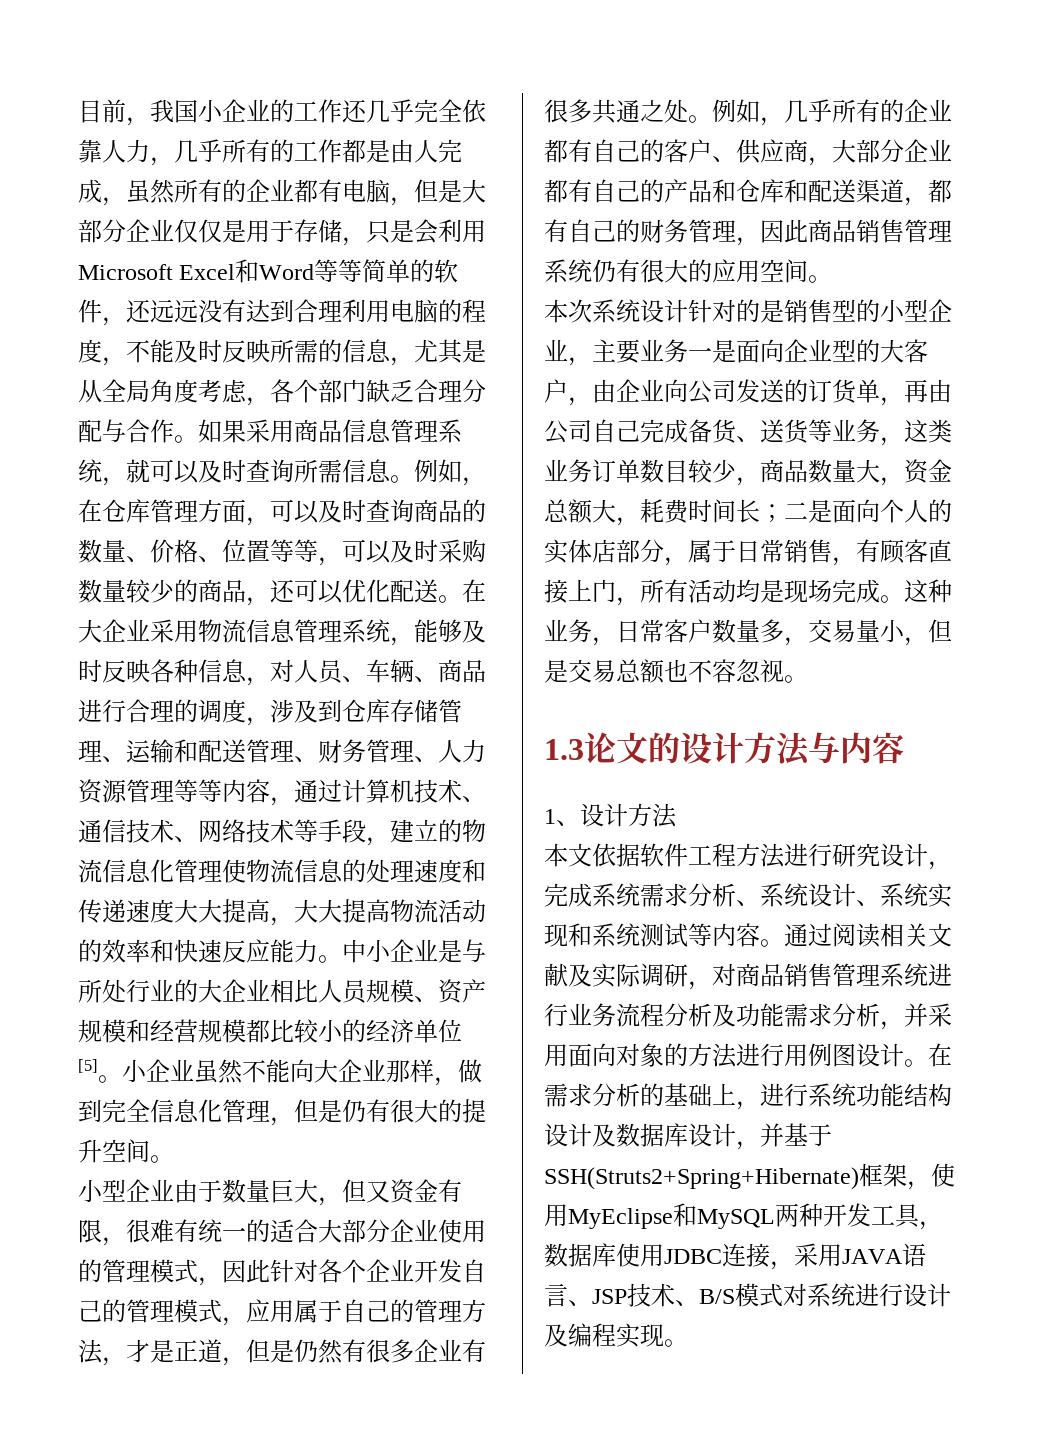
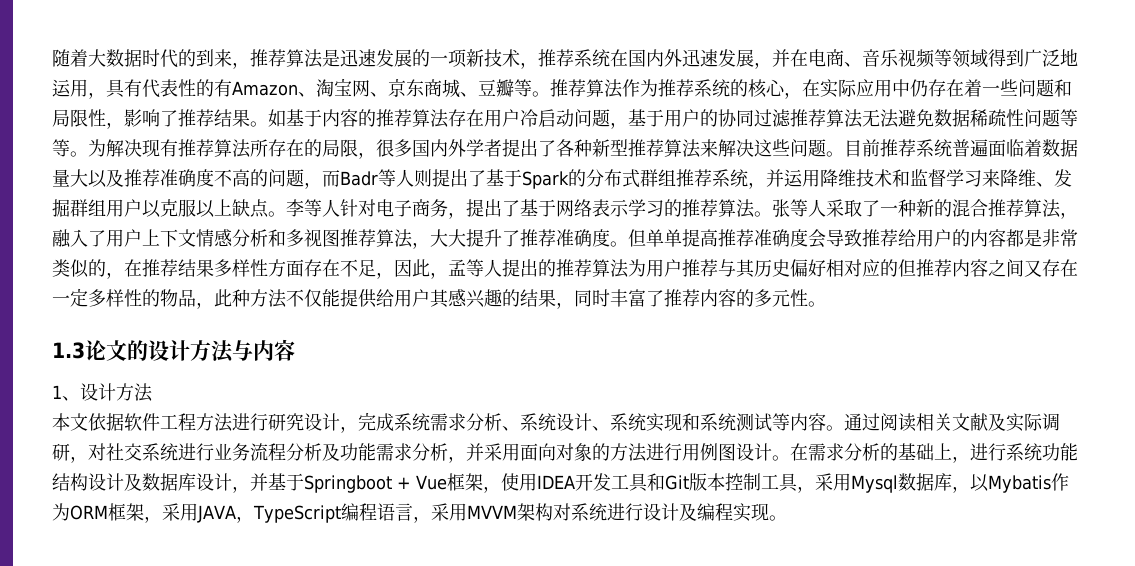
- 目前，我国小企业的工作还几乎完全依靠人力，几乎所有的工作都是由人完成，虽然所有的企业都有电脑，但是大部分企业仅仅是用于存储，只是会利用Microsoft Excel和Word等等简单的软件，还远远没有达到合理利用电脑的程度，不能及时反映所需的信息，尤其是从全局角度考虑，各个部门缺乏合理分配与合作。如果采用商品信息管理系统，就可以及时查询所需信息。例如，在仓库管理方面，可以及时查询商品的数量、价格、位置等等，可以及时采购数量较少的商品，还可以优化配送。在大企业采用物流信息管理系统，能够及时反映各种信息，对人员、车辆、商品进行合理的调度，涉及到仓库存储管理、运输和配送管理、财务管理、人力资源管理等等内容，通过计算机技术、通信技术、网络技术等手段，建立的物流信息化管理使物流信息的处理速度和传递速度大大提高，大大提高物流活动的效率和快速反应能力。中小企业是与所处行业的大企业相比人员规模、资产规模和经营规模都比较小的经济单位[5]。小企业虽然不能向大企业那样，做到完全信息化管理，但是仍有很大的提升空间。
- 小型企业由于数量巨大，但又资金有限，很难有统一的适合大部分企业使用的管理模式，因此针对各个企业开发自己的管理模式，应用属于自己的管理方法，才是正道，但是仍然有很多企业有很多共通之处。例如，几乎所有的企业都有自己的客户、供应商，大部分企业都有自己的产品和仓库和配送渠道，都有自己的财务管理，因此商品销售管理系统仍有很大的应用空间。
- 本次系统设计针对的是销售型的小型企业，主要业务一是面向企业型的大客户，由企业向公司发送的订货单，再由公司自己完成备货、送货等业务，这类业务订单数目较少，商品数量大，资金总额大，耗费时间长；二是面向个人的实体店部分，属于日常销售，有顾客直接上门，所有活动均是现场完成。这种业务，日常客户数量多，交易量小，但是交易总额也不容忽视。
+ 随着大数据时代的到来，推荐算法是迅速发展的一项新技术，推荐系统在国内外迅速发展，并在电商、音乐视频等领域得到广泛地运用，具有代表性的有Amazon、淘宝网、京东商城、豆瓣等。推荐算法作为推荐系统的核心，在实际应用中仍存在着一些问题和局限性，影响了推荐结果。如基于内容的推荐算法存在用户冷启动问题，基于用户的协同过滤推荐算法无法避免数据稀疏性问题等等。为解决现有推荐算法所存在的局限，很多国内外学者提出了各种新型推荐算法来解决这些问题。目前推荐系统普遍面临着数据量大以及推荐准确度不高的问题，而Badr等人则提出了基于Spark的分布式群组推荐系统，并运用降维技术和监督学习来降维、发掘群组用户以克服以上缺点。李等人针对电子商务，提出了基于网络表示学习的推荐算法。张等人采取了一种新的混合推荐算法，融入了用户上下文情感分析和多视图推荐算法，大大提升了推荐准确度。但单单提高推荐准确度会导致推荐给用户的内容都是非常类似的，在推荐结果多样性方面存在不足，因此，孟等人提出的推荐算法为用户推荐与其历史偏好相对应的但推荐内容之间又存在一定多样性的物品，此种方法不仅能提供给用户其感兴趣的结果，同时丰富了推荐内容的多元性。
- 通过阅读相关文献及实际调研，对商品销售管理系统进行业务流程分析及功能需求分析，并采用面向对象的方法进行用例图设计。
+ 通过阅读相关文献及实际调研，对社交系统进行业务流程分析及功能需求分析，并采用面向对象的方法进行用例图设计。
- 在需求分析的基础上，进行系统功能结构设计及数据库设计，并基于SSH(Struts2+Spring+Hibernate)框架，使用MyEclipse和MySQL两种开发工具，数据库使用JDBC连接，采用JAVA语言、JSP技术、B/S模式对系统进行设计及编程实现。
+ 在需求分析的基础上，进行系统功能结构设计及数据库设计，并基于Springboot + Vue框架，使用IDEA开发工具和Git版本控制工具，采用Mysql数据库，以Mybatis作为ORM框架，采用JAVA，TypeScript编程语言，采用MVVM架构对系统进行设计及编程实现。

